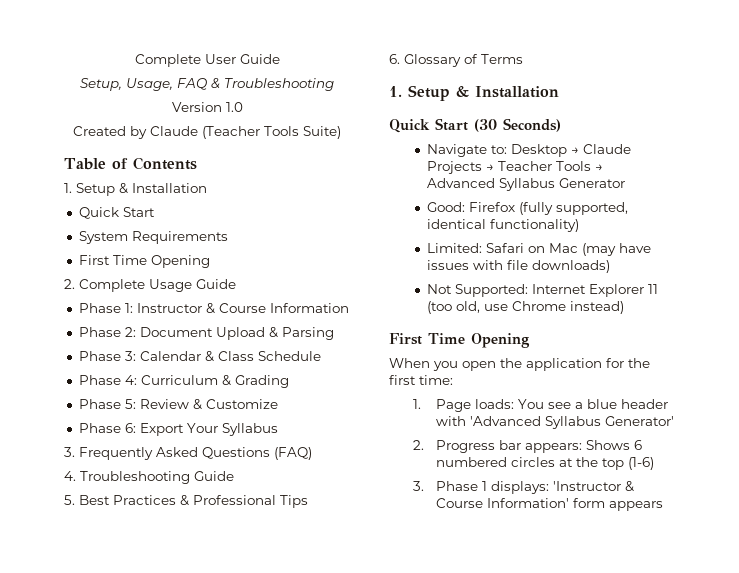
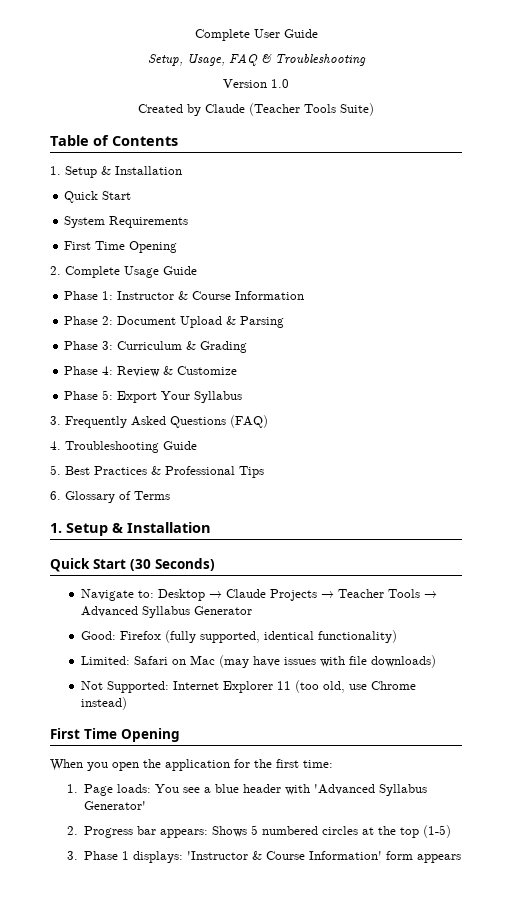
- Phase 3: Calendar & Class Schedule
- Phase 4: Curriculum & Grading
+ Phase 3: Curriculum & Grading
- Phase 5: Review & Customize
+ Phase 4: Review & Customize
- Phase 6: Export Your Syllabus
+ Phase 5: Export Your Syllabus
- 2. Progress bar appears: Shows 6 numbered circles at the top (1-6)
+ 2. Progress bar appears: Shows 5 numbered circles at the top (1-5)

